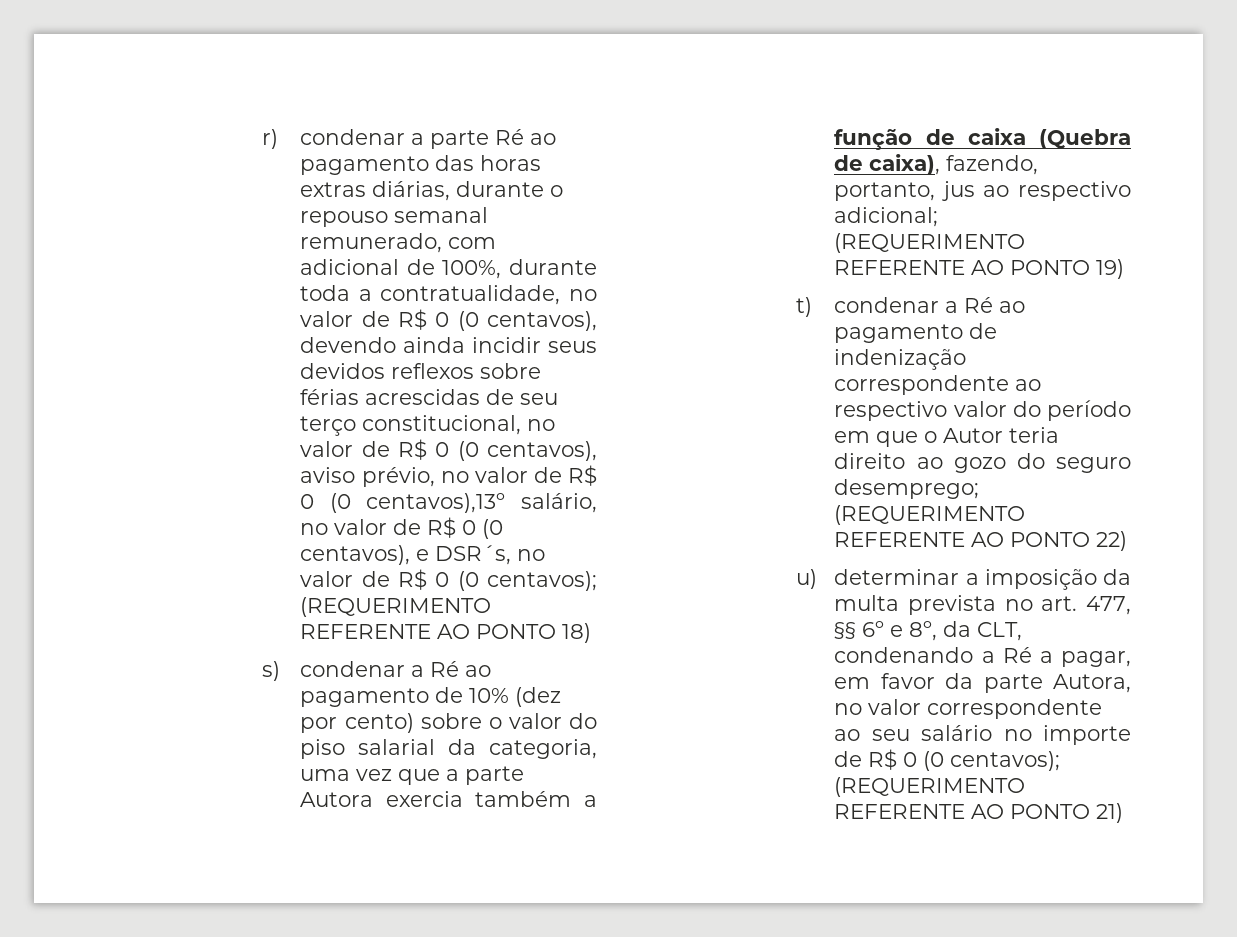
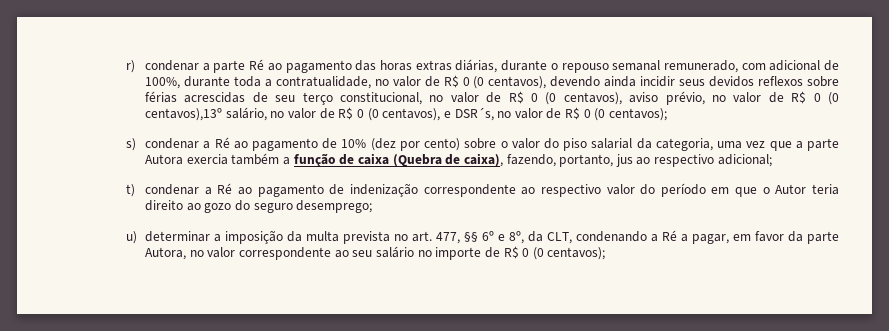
- (REQUERIMENTO REFERENTE AO PONTO 18)
- s) condenar a Ré ao pagamento de 10% (dez por cento) sobre o valor do piso salarial da categoria, uma vez que a parte Autora exercia também a função de caixa (Quebra de caixa), fazendo, portanto, jus ao respectivo adicional; (REQUERIMENTO REFERENTE AO PONTO 19)
+ s) condenar a Ré ao pagamento de 10% (dez por cento) sobre o valor do piso salarial da categoria, uma vez que a parte Autora exercia também a função de caixa (Quebra de caixa), fazendo, portanto, jus ao respectivo adicional;
- t) condenar a Ré ao pagamento de indenização correspondente ao respectivo valor do período em que o Autor teria direito ao gozo do seguro desemprego; (REQUERIMENTO REFERENTE AO PONTO 22)
+ t) condenar a Ré ao pagamento de indenização correspondente ao respectivo valor do período em que o Autor teria direito ao gozo do seguro desemprego;
- u) determinar a imposição da multa prevista no art. 477, §§ 6º e 8º, da CLT, condenando a Ré a pagar, em favor da parte Autora, no valor correspondente ao seu salário no importe de R$ 0 (0 centavos); (REQUERIMENTO REFERENTE AO PONTO 21)
+ u) determinar a imposição da multa prevista no art. 477, §§ 6º e 8º, da CLT, condenando a Ré a pagar, em favor da parte Autora, no valor correspondente ao seu salário no importe de R$ 0 (0 centavos);

